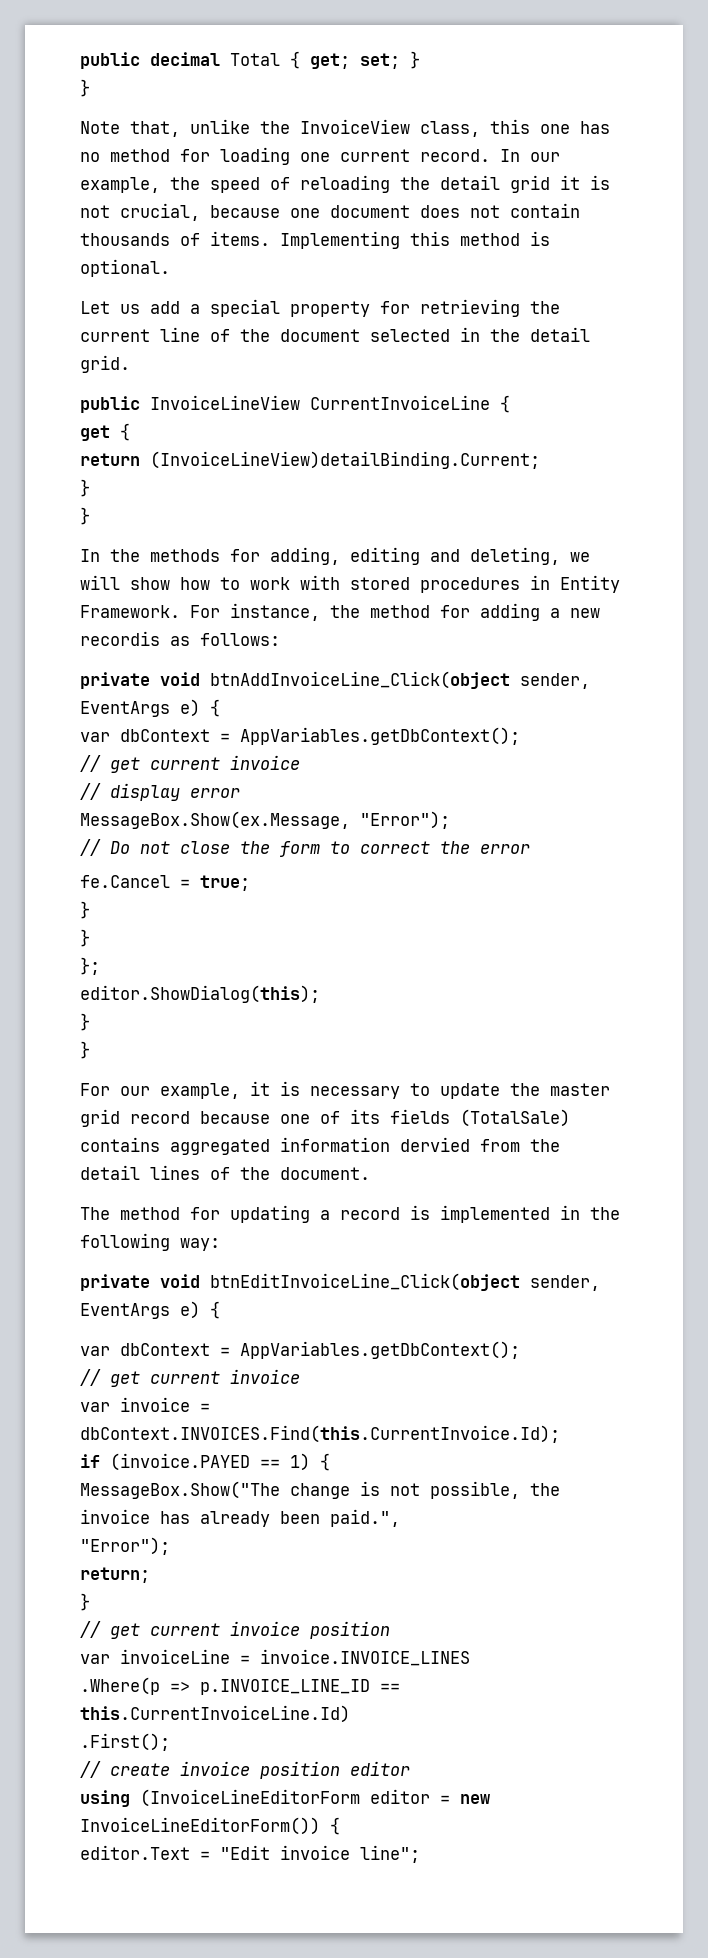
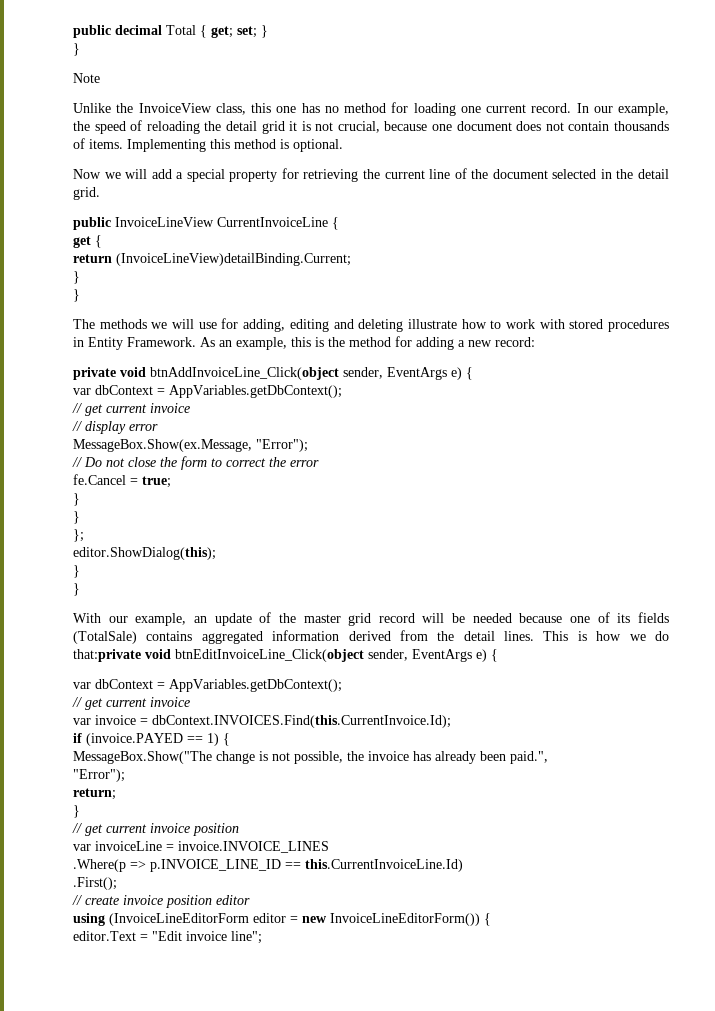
- Note that, unlike the InvoiceView class, this one has no method for loading one current record.
+ Note
+ Unlike the InvoiceView class, this one has no method for loading one current record.
- Let us add a special property for retrieving the current line of the document selected in the detail grid.
+ Now we will add a special property for retrieving the current line of the document selected in the detail grid.
- In the methods for adding, editing and deleting, we will show how to work with stored procedures in Entity Framework.
+ The methods we will use for adding, editing and deleting illustrate how to work with stored procedures in Entity Framework.
- For instance, the method for adding a new recordis as follows:
+ As an example, this is the method for adding a new record:
- For our example, it is necessary to update the master grid record because one of its fields (TotalSale) contains aggregated information dervied from the detail lines of the document.
- The method for updating a record is implemented in the following way:
- private void btnEditInvoiceLine_Click(object sender, EventArgs e) {
+ With our example, an update of the master grid record will be needed because one of its fields (TotalSale) contains aggregated information derived from the detail lines. This is how we do that:private void btnEditInvoiceLine_Click(object sender, EventArgs e) {

